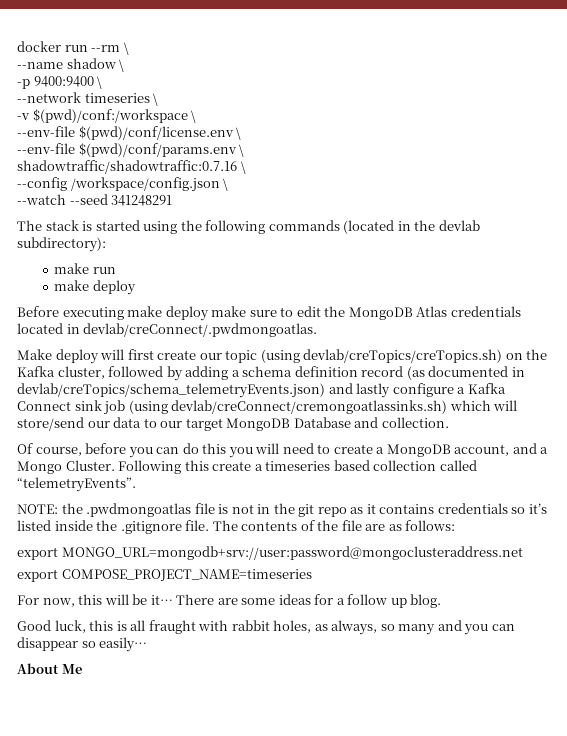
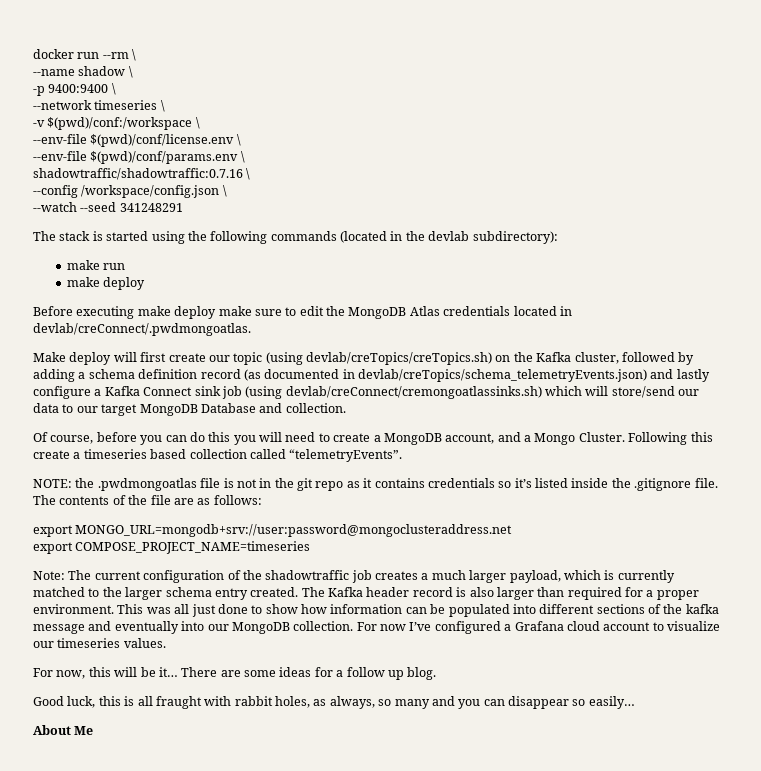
+ Note: The current configuration of the shadowtraffic job creates a much larger payload, which is currently matched to the larger schema entry created. The Kafka header record is also larger than required for a proper environment. This was all just done to show how information can be populated into different sections of the kafka message and eventually into our MongoDB collection. For now I’ve configured a Grafana cloud account to visualize our timeseries values.

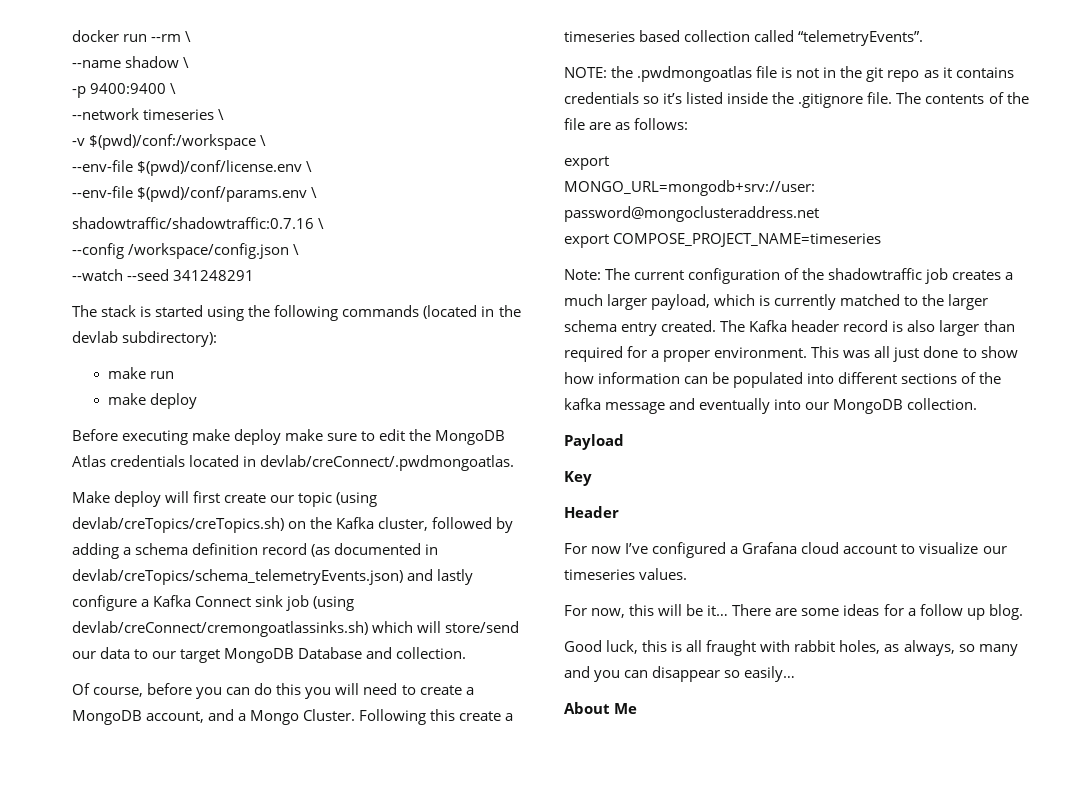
- This was all just done to show how information can be populated into different sections of the kafka message and eventually into our MongoDB collection. For now I’ve configured a Grafana cloud account to visualize our timeseries values.
+ This was all just done to show how information can be populated into different sections of the kafka message and eventually into our MongoDB collection.
+ Payload
+ Key
+ Header
+ For now I’ve configured a Grafana cloud account to visualize our timeseries values.

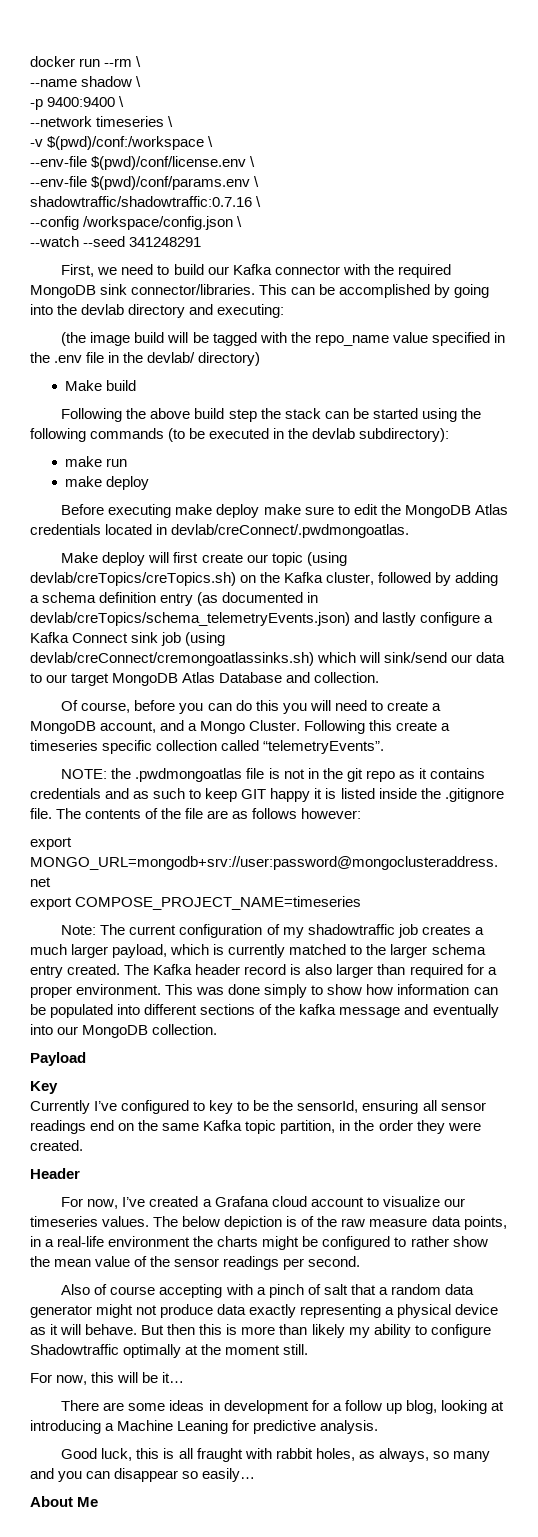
- The stack is started using the following commands (located in the devlab subdirectory):
+ First, we need to build our Kafka connector with the required MongoDB sink connector/libraries. This can be accomplished by going into the devlab directory and executing:
+ (the image build will be tagged with the repo_name value specified in the .env file in the devlab/ directory)
+ Make build
+ Following the above build step the stack can be started using the following commands (to be executed in the devlab subdirectory):
- Make deploy will first create our topic (using devlab/creTopics/creTopics.sh) on the Kafka cluster, followed by adding a schema definition record (as documented in devlab/creTopics/schema_telemetryEvents.json) and lastly configure a Kafka Connect sink job (using devlab/creConnect/cremongoatlassinks.sh) which will store/send our data to our target MongoDB Database and collection.
+ Make deploy will first create our topic (using devlab/creTopics/creTopics.sh) on the Kafka cluster, followed by adding a schema definition entry (as documented in devlab/creTopics/schema_telemetryEvents.json) and lastly configure a Kafka Connect sink job (using devlab/creConnect/cremongoatlassinks.sh) which will sink/send our data to our target MongoDB Atlas Database and collection.
- Following this create a timeseries based collection called “telemetryEvents”.
+ Following this create a timeseries specific collection called “telemetryEvents”.
- NOTE: the .pwdmongoatlas file is not in the git repo as it contains credentials so it’s listed inside the .gitignore file.
+ NOTE: the .pwdmongoatlas file is not in the git repo as it contains credentials and as such to keep GIT happy it is listed inside the .gitignore file.
- The contents of the file are as follows:
+ The contents of the file are as follows however:
- Note: The current configuration of the shadowtraffic job creates a much larger payload, which is currently matched to the larger schema entry created.
+ Note: The current configuration of my shadowtraffic job creates a much larger payload, which is currently matched to the larger schema entry created.
- This was all just done to show how information can be populated into different sections of the kafka message and eventually into our MongoDB collection.
+ This was done simply to show how information can be populated into different sections of the kafka message and eventually into our MongoDB collection.
+ Currently I’ve configured to key to be the sensorId, ensuring all sensor readings end on the same Kafka topic partition, in the order they were created.
- For now I’ve configured a Grafana cloud account to visualize our timeseries values.
+ For now, I’ve created a Grafana cloud account to visualize our timeseries values. The below depiction is of the raw measure data points, in a real-life environment the charts might be configured to rather show the mean value of the sensor readings per second.
+ Also of course accepting with a pinch of salt that a random data generator might not produce data exactly representing a physical device as it will behave. But then this is more than likely my ability to configure Shadowtraffic optimally at the moment still.
- For now, this will be it… There are some ideas for a follow up blog.
+ For now, this will be it…
+ There are some ideas in development for a follow up blog, looking at introducing a Machine Leaning for predictive analysis.

